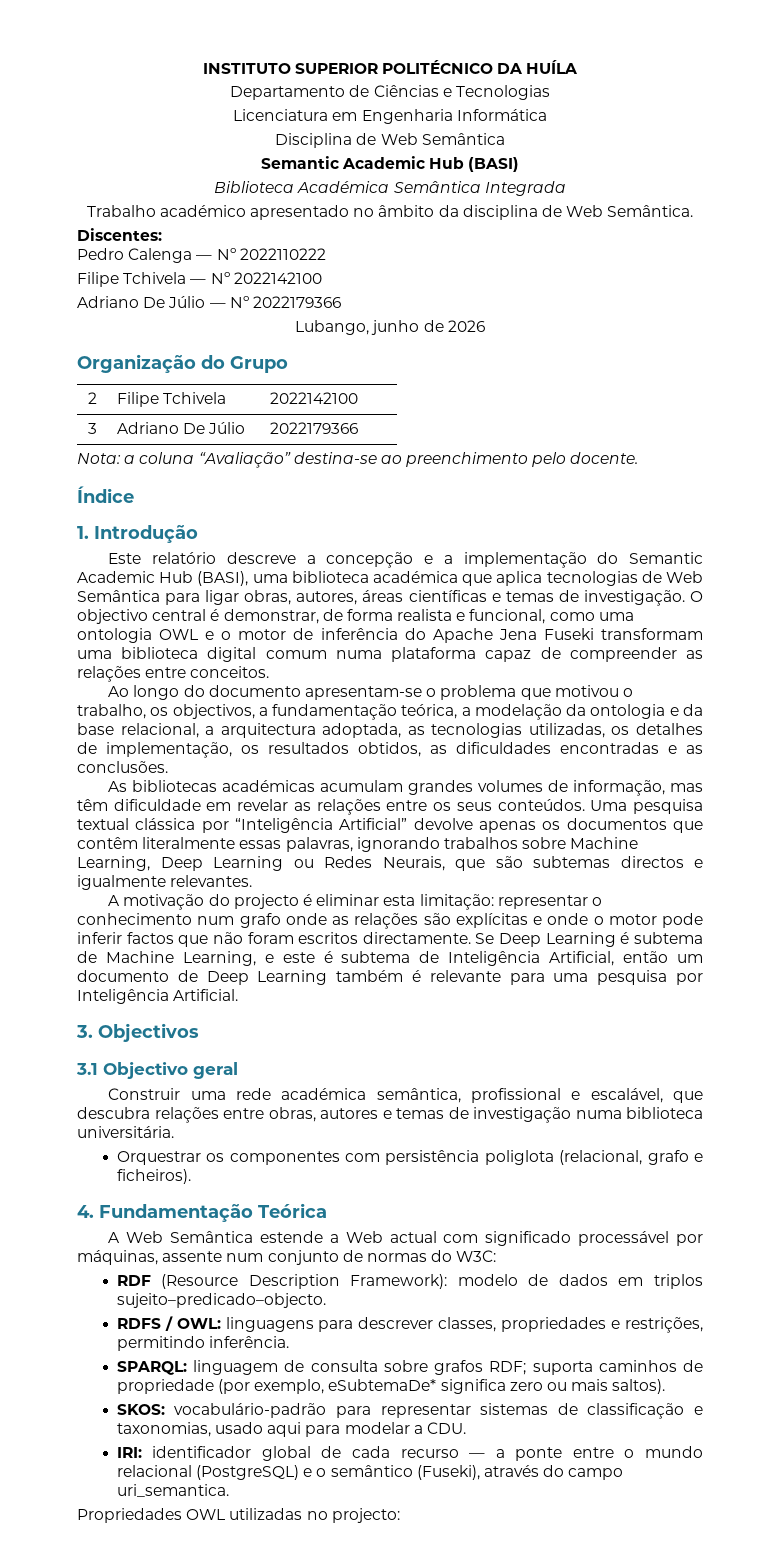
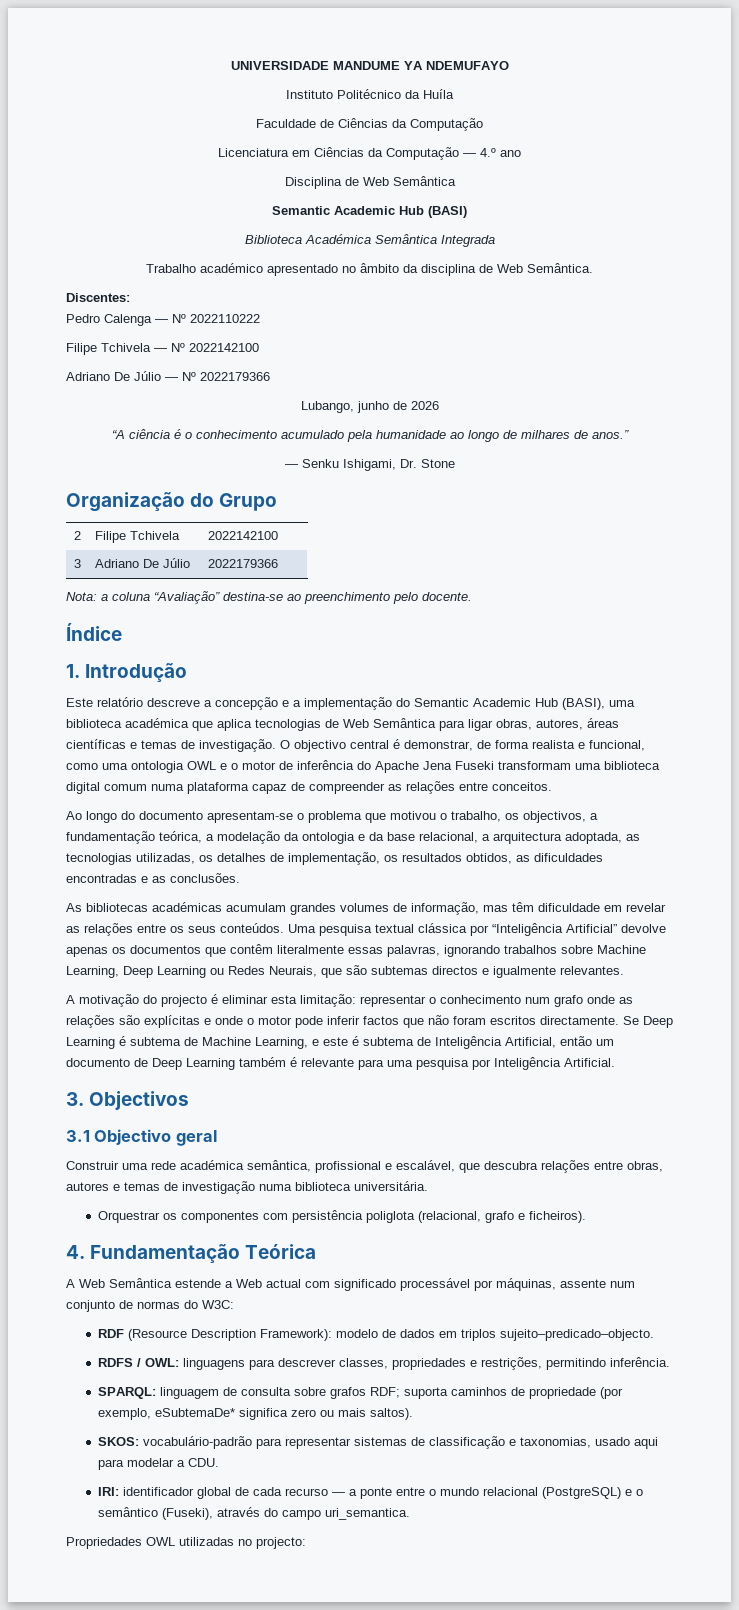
- INSTITUTO SUPERIOR POLITÉCNICO DA HUÍLA
- Departamento de Ciências e Tecnologias
- Licenciatura em Engenharia Informática
+ UNIVERSIDADE MANDUME YA NDEMUFAYO
+ Instituto Politécnico da Huíla
+ Faculdade de Ciências da Computação
+ Licenciatura em Ciências da Computação — 4.º ano
+ “A ciência é o conhecimento acumulado pela humanidade ao longo de milhares de anos.”
+ — Senku Ishigami, Dr. Stone

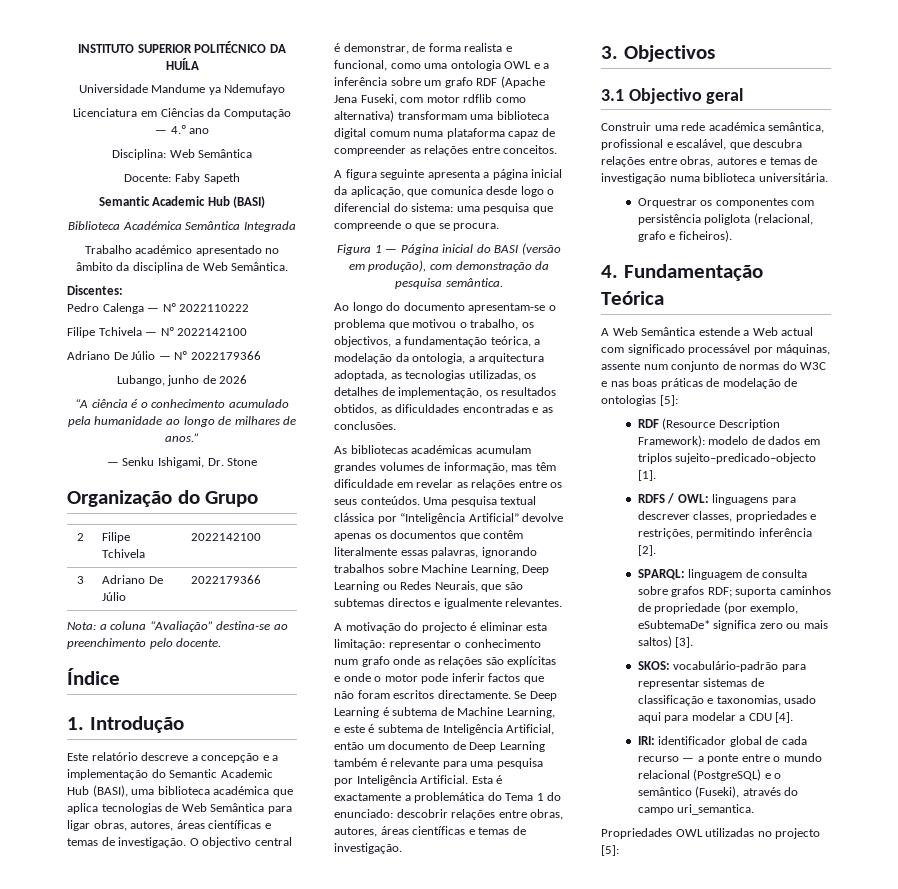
- UNIVERSIDADE MANDUME YA NDEMUFAYO
- Instituto Politécnico da Huíla
- Faculdade de Ciências da Computação
+ INSTITUTO SUPERIOR POLITÉCNICO DA HUÍLA
+ Universidade Mandume ya Ndemufayo
- Disciplina de Web Semântica
+ Disciplina: Web Semântica
+ Docente: Faby Sapeth
- O objectivo central é demonstrar, de forma realista e funcional, como uma ontologia OWL e o motor de inferência do Apache Jena Fuseki transformam uma biblioteca digital comum numa plataforma capaz de compreender as relações entre conceitos.
+ O objectivo central é demonstrar, de forma realista e funcional, como uma ontologia OWL e a inferência sobre um grafo RDF (Apache Jena Fuseki, com motor rdflib como alternativa) transformam uma biblioteca digital comum numa plataforma capaz de compreender as relações entre conceitos.
+ A figura seguinte apresenta a página inicial da aplicação, que comunica desde logo o diferencial do sistema: uma pesquisa que compreende o que se procura.
+ Figura 1 — Página inicial do BASI (versão em produção), com demonstração da pesquisa semântica.
- Ao longo do documento apresentam-se o problema que motivou o trabalho, os objectivos, a fundamentação teórica, a modelação da ontologia e da base relacional, a arquitectura adoptada, as tecnologias utilizadas, os detalhes de implementação, os resultados obtidos, as dificuldades encontradas e as conclusões.
+ Ao longo do documento apresentam-se o problema que motivou o trabalho, os objectivos, a fundamentação teórica, a modelação da ontologia, a arquitectura adoptada, as tecnologias utilizadas, os detalhes de implementação, os resultados obtidos, as dificuldades encontradas e as conclusões.
+ Esta é exactamente a problemática do Tema 1 do enunciado: descobrir relações entre obras, autores, áreas científicas e temas de investigação.
- A Web Semântica estende a Web actual com significado processável por máquinas, assente num conjunto de normas do W3C:
+ A Web Semântica estende a Web actual com significado processável por máquinas, assente num conjunto de normas do W3C e nas boas práticas de modelação de ontologias [5]:
- RDF (Resource Description Framework): modelo de dados em triplos sujeito–predicado–objecto.
+ RDF (Resource Description Framework): modelo de dados em triplos sujeito–predicado–objecto [1].
- RDFS / OWL: linguagens para descrever classes, propriedades e restrições, permitindo inferência.
+ RDFS / OWL: linguagens para descrever classes, propriedades e restrições, permitindo inferência [2].
- SPARQL: linguagem de consulta sobre grafos RDF; suporta caminhos de propriedade (por exemplo, eSubtemaDe* significa zero ou mais saltos).
+ SPARQL: linguagem de consulta sobre grafos RDF; suporta caminhos de propriedade (por exemplo, eSubtemaDe* significa zero ou mais saltos) [3].
- SKOS: vocabulário-padrão para representar sistemas de classificação e taxonomias, usado aqui para modelar a CDU.
+ SKOS: vocabulário-padrão para representar sistemas de classificação e taxonomias, usado aqui para modelar a CDU [4].
- Propriedades OWL utilizadas no projecto:
+ Propriedades OWL utilizadas no projecto [5]:

